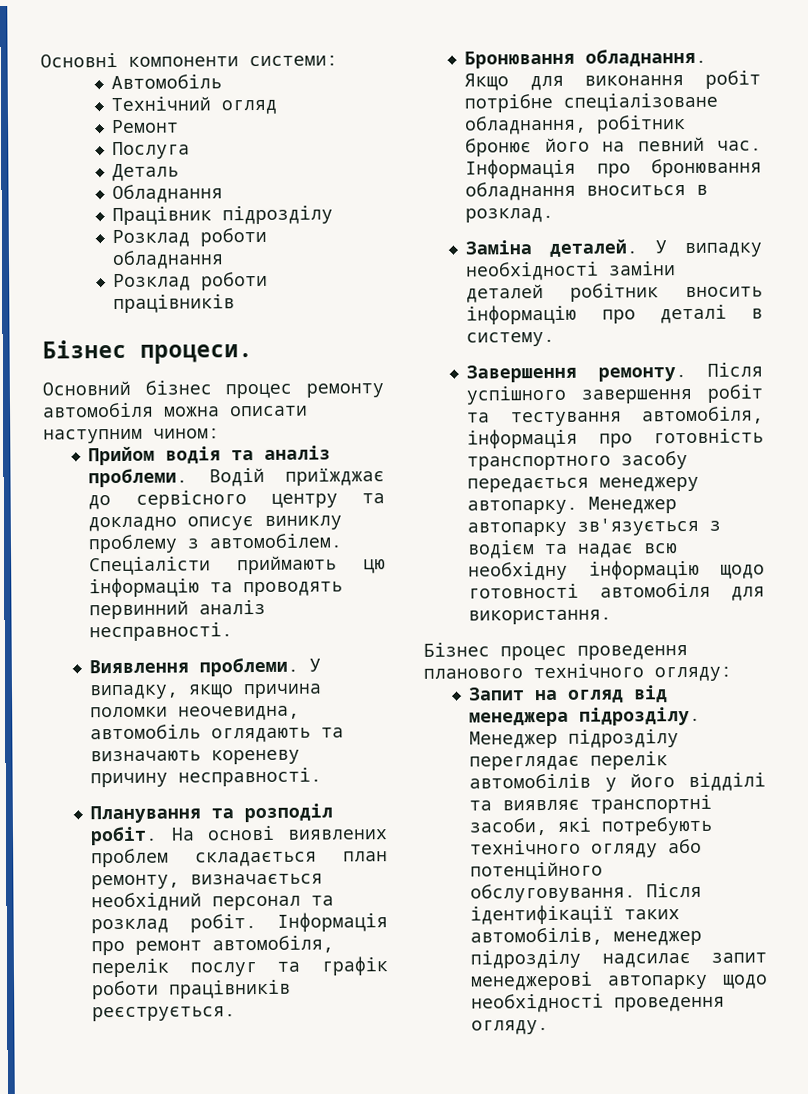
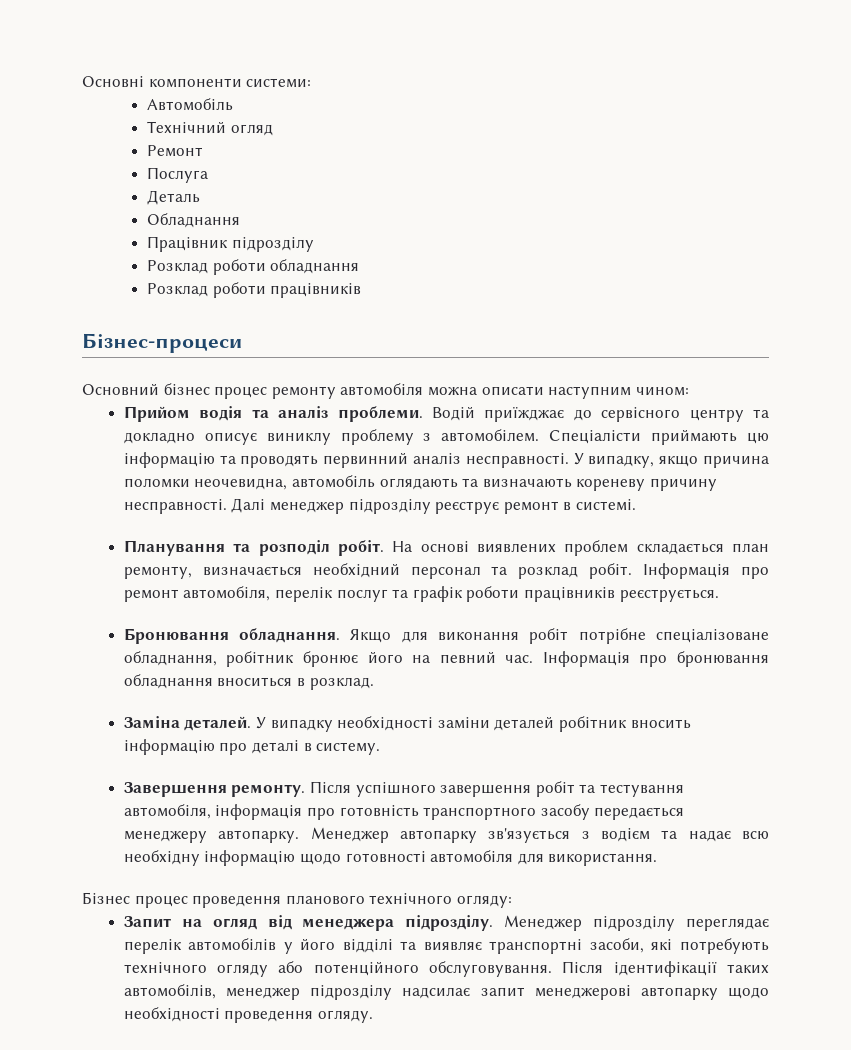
- Бізнес процеси.
+ Бізнес-процеси
- Спеціалісти приймають цю інформацію та проводять первинний аналіз несправності.
- Виявлення проблеми. У випадку, якщо причина поломки неочевидна, автомобіль оглядають та визначають кореневу причину несправності.
+ Спеціалісти приймають цю інформацію та проводять первинний аналіз несправності. У випадку, якщо причина поломки неочевидна, автомобіль оглядають та визначають кореневу причину несправності. Далі менеджер підрозділу реєструє ремонт в системі.

